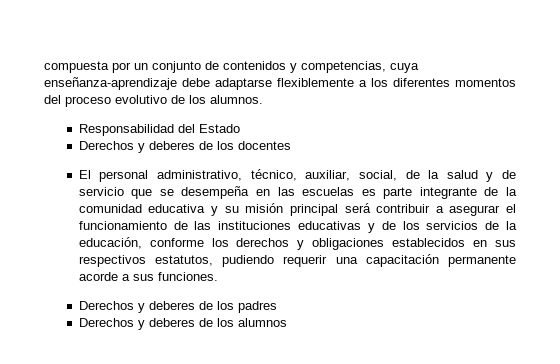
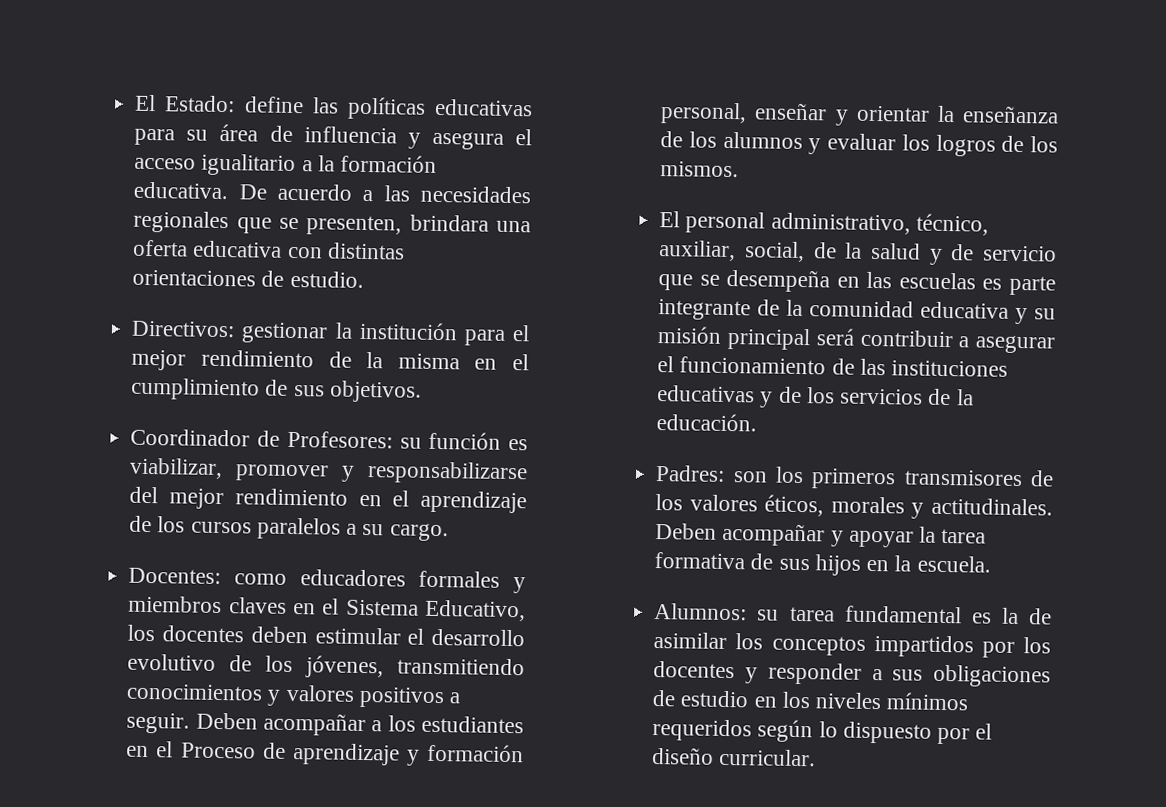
- compuesta por un conjunto de contenidos y competencias, cuya enseñanza-aprendizaje debe adaptarse flexiblemente a los diferentes momentos del proceso evolutivo de los alumnos.
- Responsabilidad del Estado
- Derechos y deberes de los docentes
+ El Estado: define las políticas educativas para su área de influencia y asegura el acceso igualitario a la formación educativa. De acuerdo a las necesidades regionales que se presenten, brindara una oferta educativa con distintas orientaciones de estudio.
+ Directivos: gestionar la institución para el mejor rendimiento de la misma en el cumplimiento de sus objetivos.
+ Coordinador de Profesores: su función es viabilizar, promover y responsabilizarse del mejor rendimiento en el aprendizaje de los cursos paralelos a su cargo.
+ Docentes: como educadores formales y miembros claves en el Sistema Educativo, los docentes deben estimular el desarrollo evolutivo de los jóvenes, transmitiendo conocimientos y valores positivos a seguir. Deben acompañar a los estudiantes en el Proceso de aprendizaje y formación personal, enseñar y orientar la enseñanza de los alumnos y evaluar los logros de los mismos.
- El personal administrativo, técnico, auxiliar, social, de la salud y de servicio que se desempeña en las escuelas es parte integrante de la comunidad educativa y su misión principal será contribuir a asegurar el funcionamiento de las instituciones educativas y de los servicios de la educación, conforme los derechos y obligaciones establecidos en sus respectivos estatutos, pudiendo requerir una capacitación permanente acorde a sus funciones.
- Derechos y deberes de los padres
- Derechos y deberes de los alumnos
+ El personal administrativo, técnico, auxiliar, social, de la salud y de servicio que se desempeña en las escuelas es parte integrante de la comunidad educativa y su misión principal será contribuir a asegurar el funcionamiento de las instituciones educativas y de los servicios de la educación.
+ Padres: son los primeros transmisores de los valores éticos, morales y actitudinales. Deben acompañar y apoyar la tarea formativa de sus hijos en la escuela.
+ Alumnos: su tarea fundamental es la de asimilar los conceptos impartidos por los docentes y responder a sus obligaciones de estudio en los niveles mínimos requeridos según lo dispuesto por el diseño curricular.

